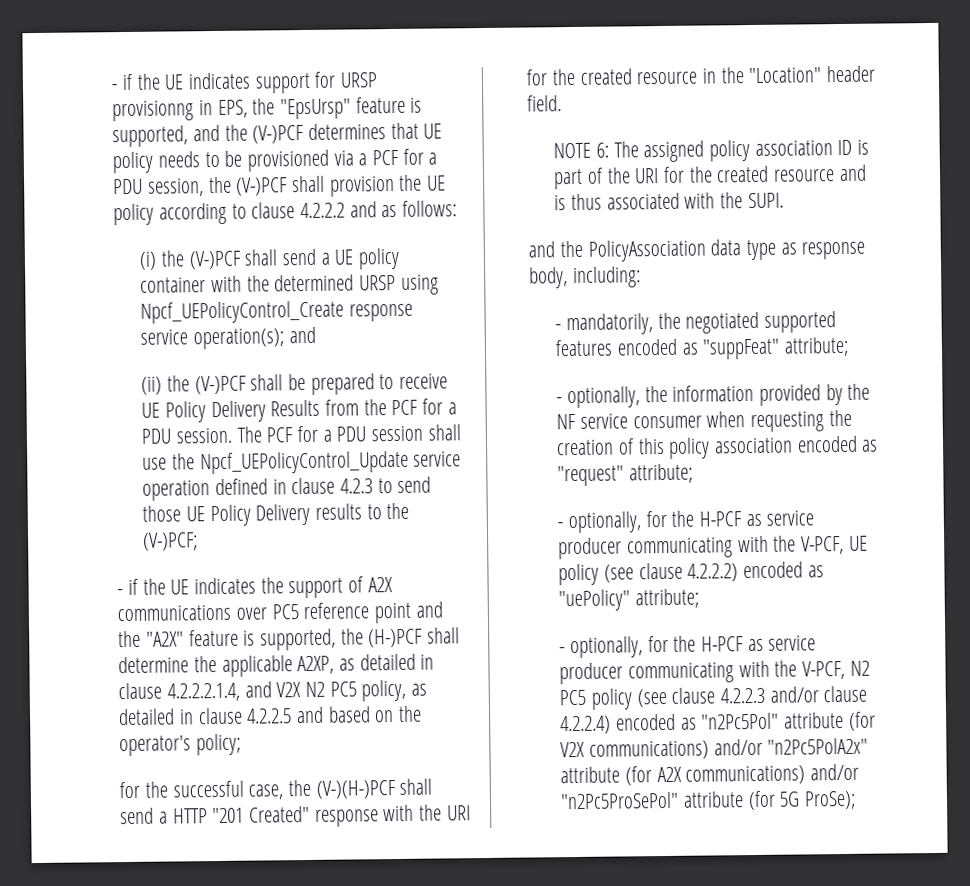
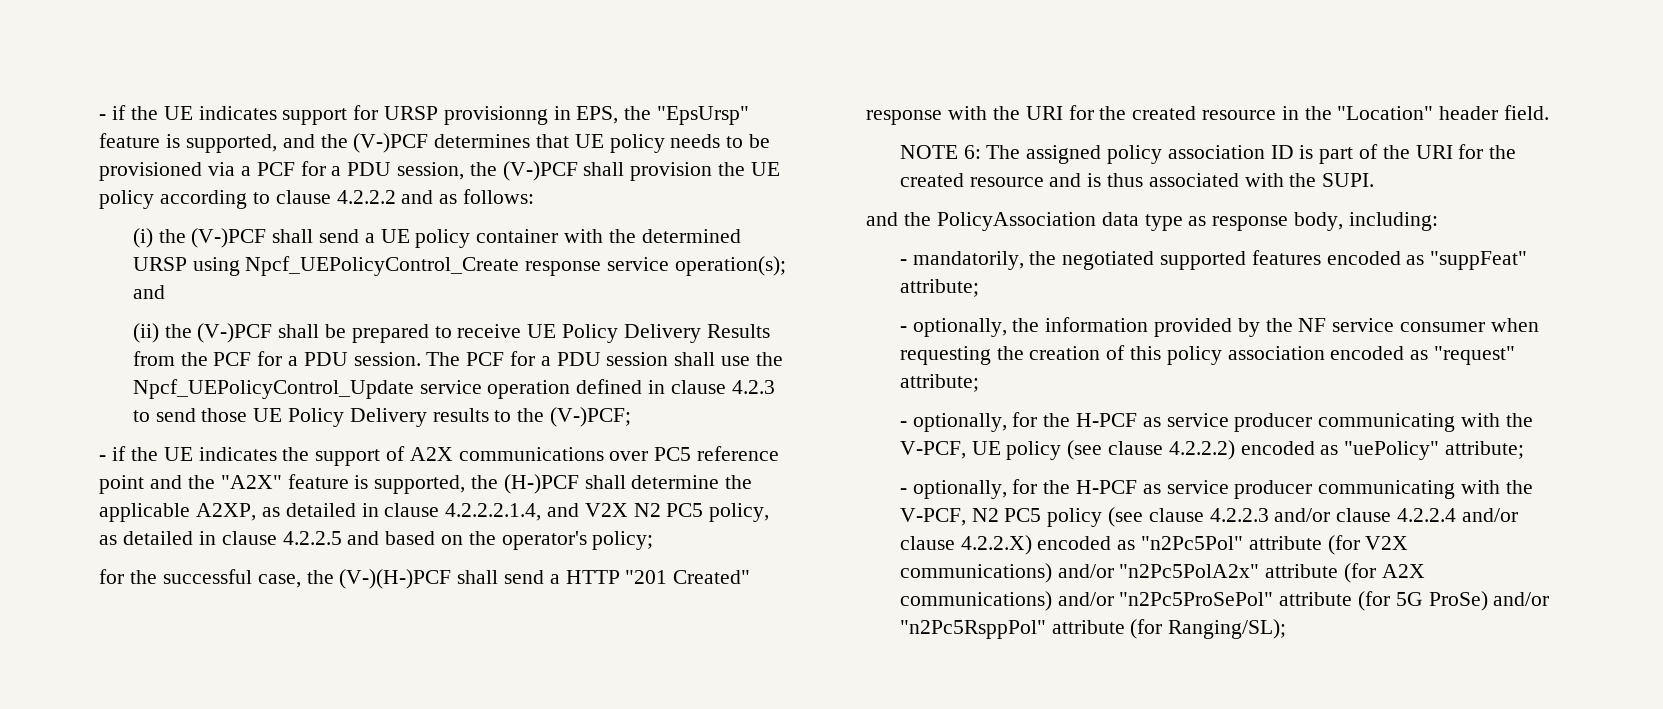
- - optionally, for the H-PCF as service producer communicating with the V-PCF, N2 PC5 policy (see clause 4.2.2.3 and/or clause 4.2.2.4) encoded as "n2Pc5Pol" attribute (for V2X communications) and/or "n2Pc5PolA2x" attribute (for A2X communications) and/or "n2Pc5ProSePol" attribute (for 5G ProSe);
+ - optionally, for the H-PCF as service producer communicating with the V-PCF, N2 PC5 policy (see clause 4.2.2.3 and/or clause 4.2.2.4 and/or clause 4.2.2.X) encoded as "n2Pc5Pol" attribute (for V2X communications) and/or "n2Pc5PolA2x" attribute (for A2X communications) and/or "n2Pc5ProSePol" attribute (for 5G ProSe) and/or "n2Pc5RsppPol" attribute (for Ranging/SL);

